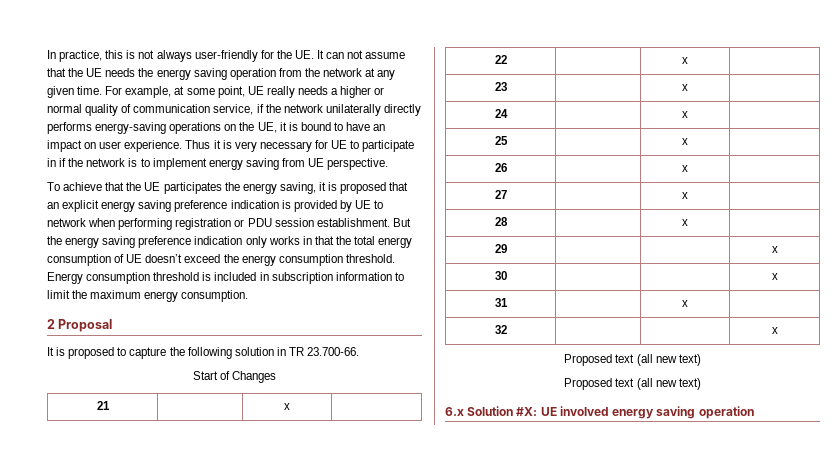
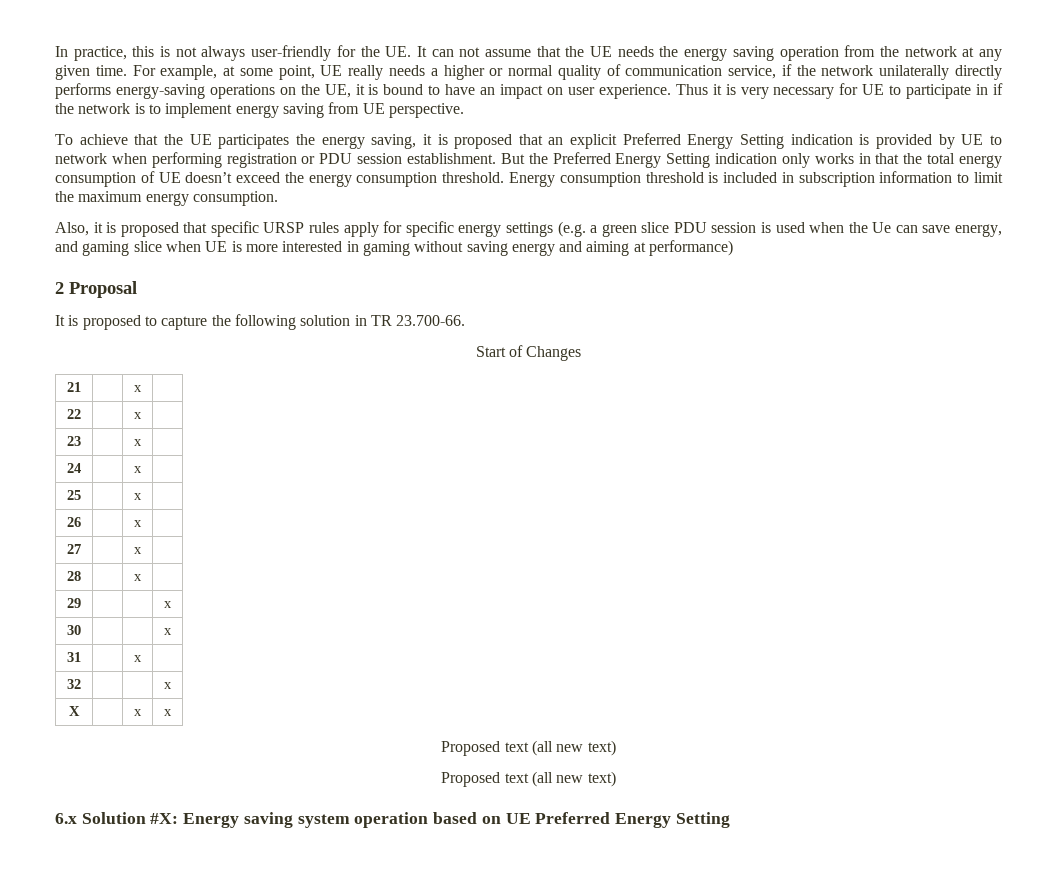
- To achieve that the UE participates the energy saving, it is proposed that an explicit energy saving preference indication is provided by UE to network when performing registration or PDU session establishment.
+ To achieve that the UE participates the energy saving, it is proposed that an explicit Preferred Energy Setting indication is provided by UE to network when performing registration or PDU session establishment.
- But the energy saving preference indication only works in that the total energy consumption of UE doesn’t exceed the energy consumption threshold.
+ But the Preferred Energy Setting indication only works in that the total energy consumption of UE doesn’t exceed the energy consumption threshold.
+ Also, it is proposed that specific URSP rules apply for specific energy settings (e.g. a green slice PDU session is used when the Ue can save energy, and gaming slice when UE is more interested in gaming without saving energy and aiming at performance)
+ X | | x | x
- 6.x Solution #X: UE involved energy saving operation
+ 6.x Solution #X: Energy saving system operation based on UE Preferred Energy Setting

